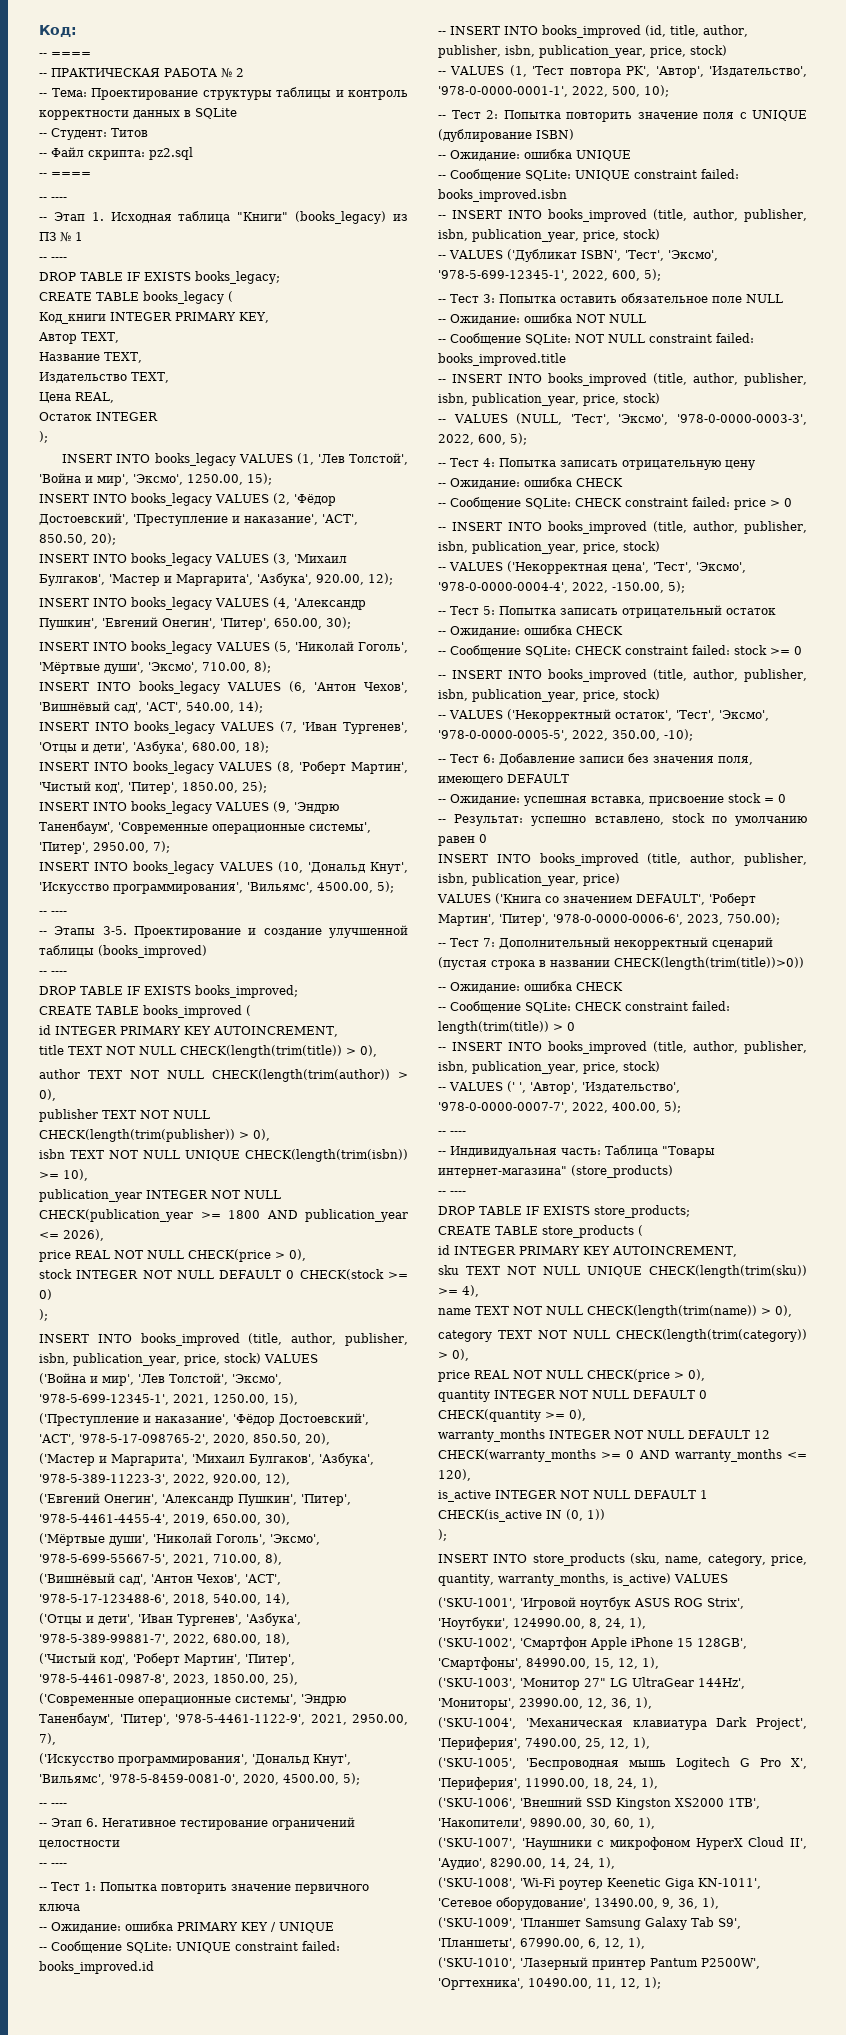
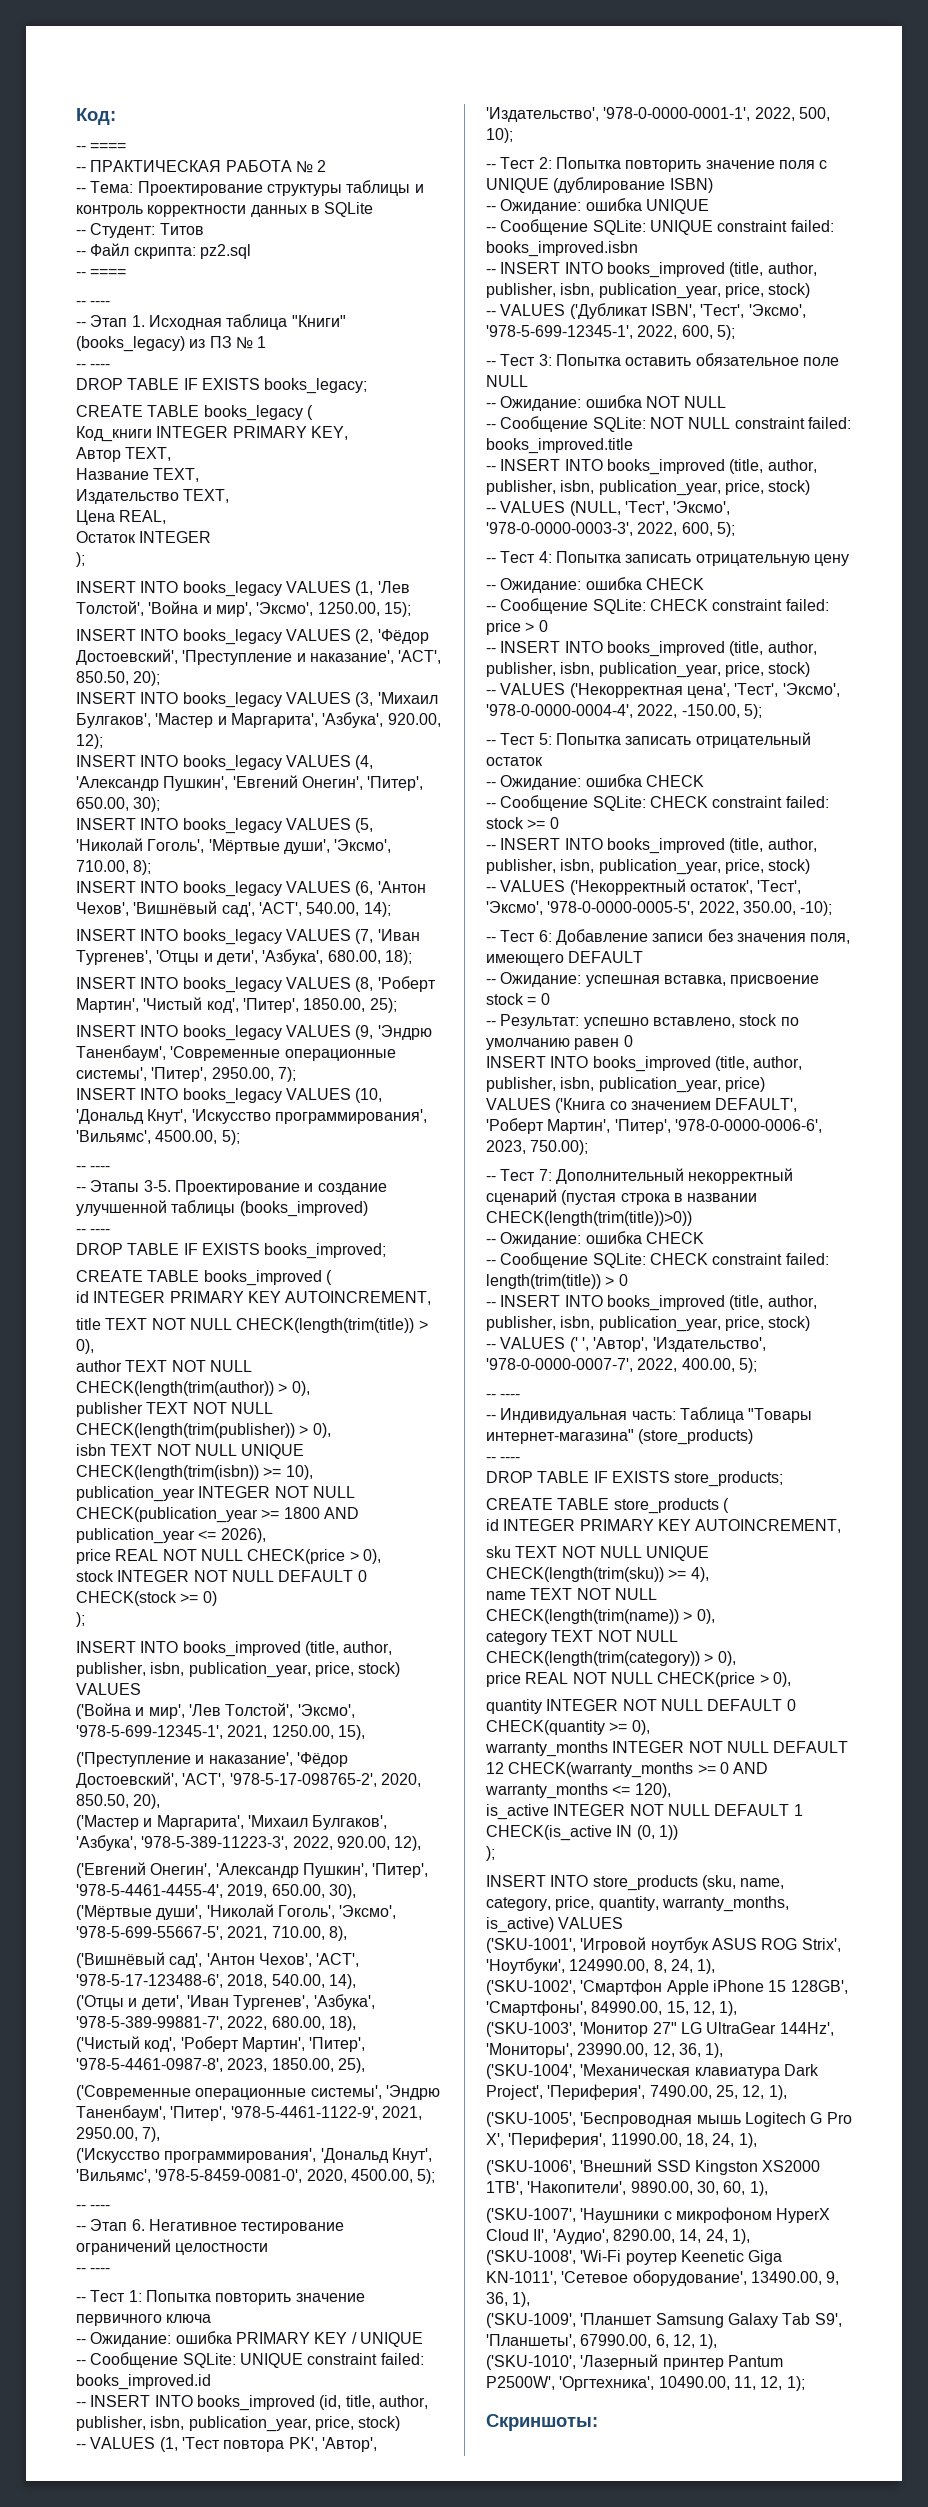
+ Скриншоты:

